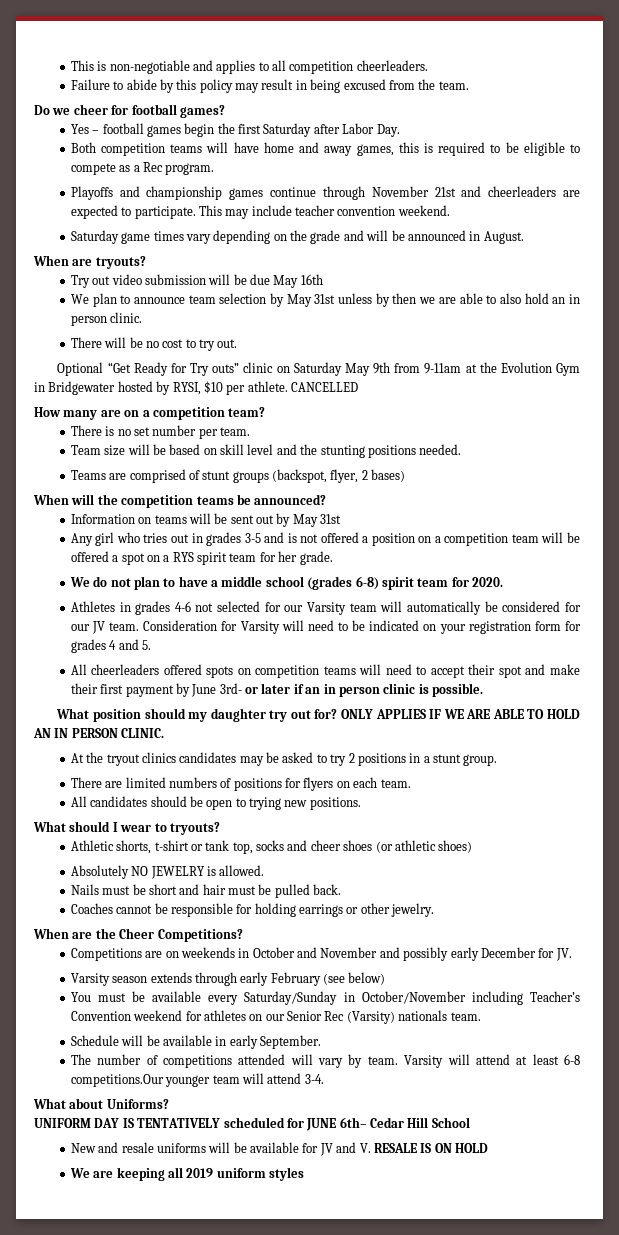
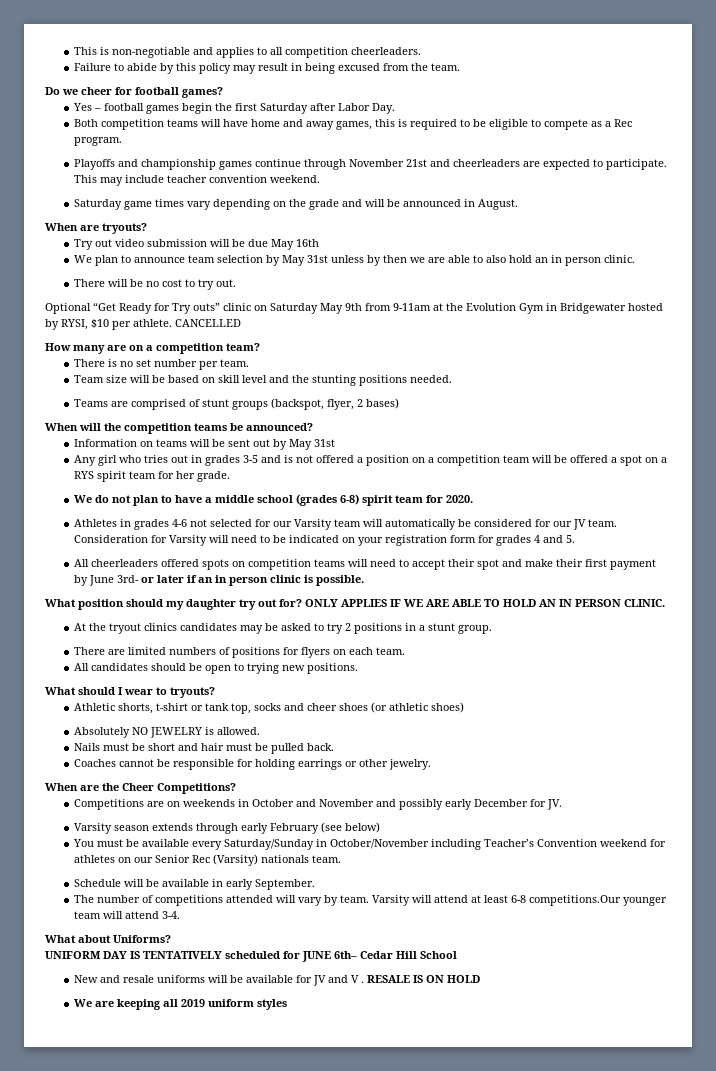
- New and resale uniforms will be available for JV and V. RESALE IS ON HOLD
+ New and resale uniforms will be available for JV and V . RESALE IS ON HOLD

